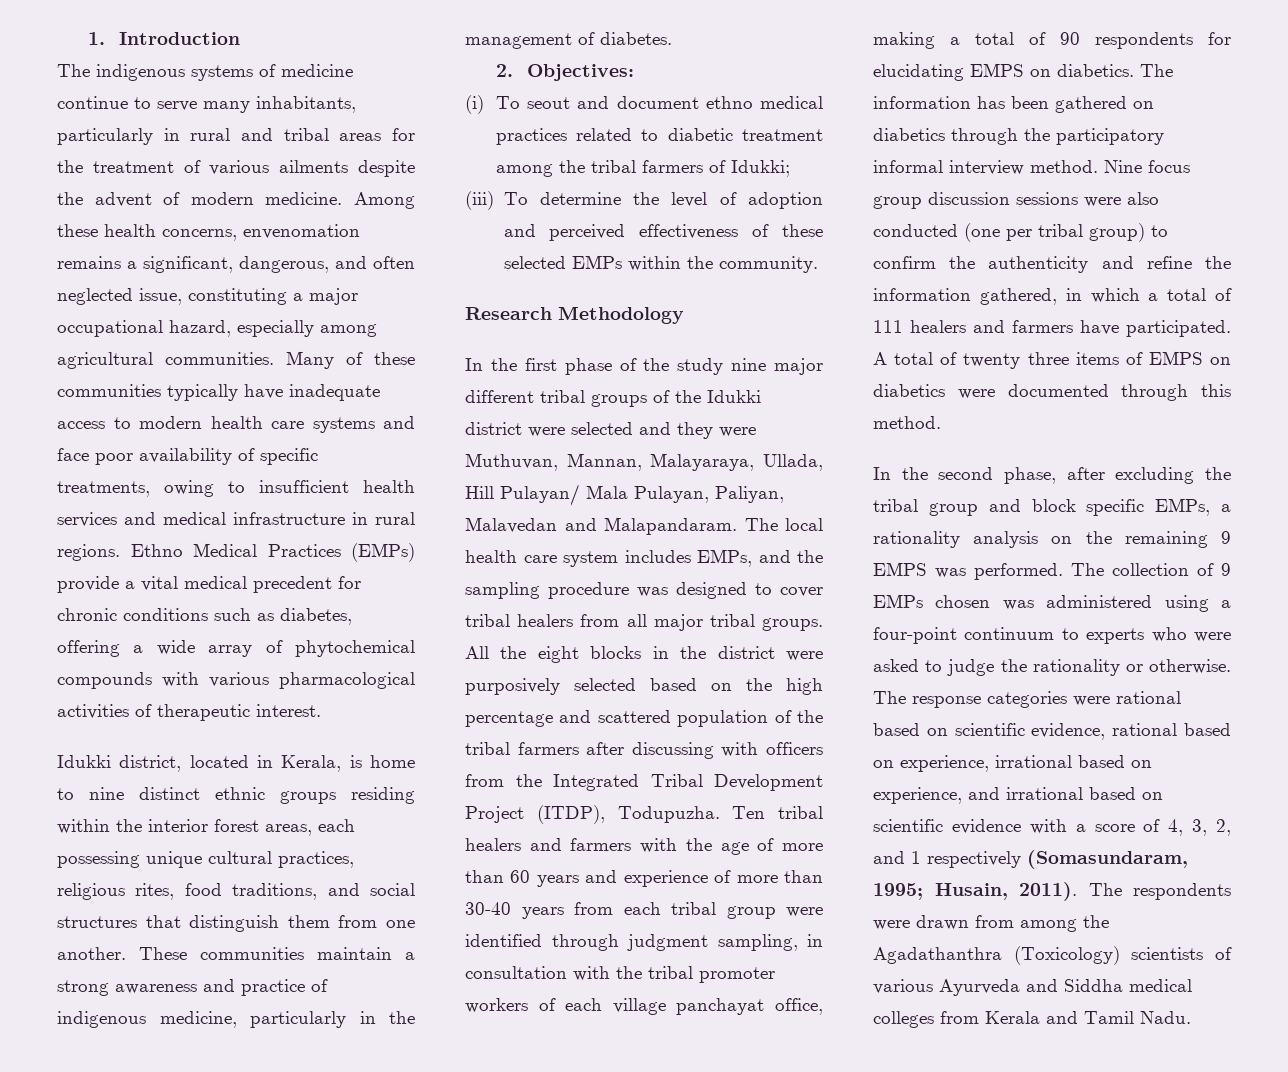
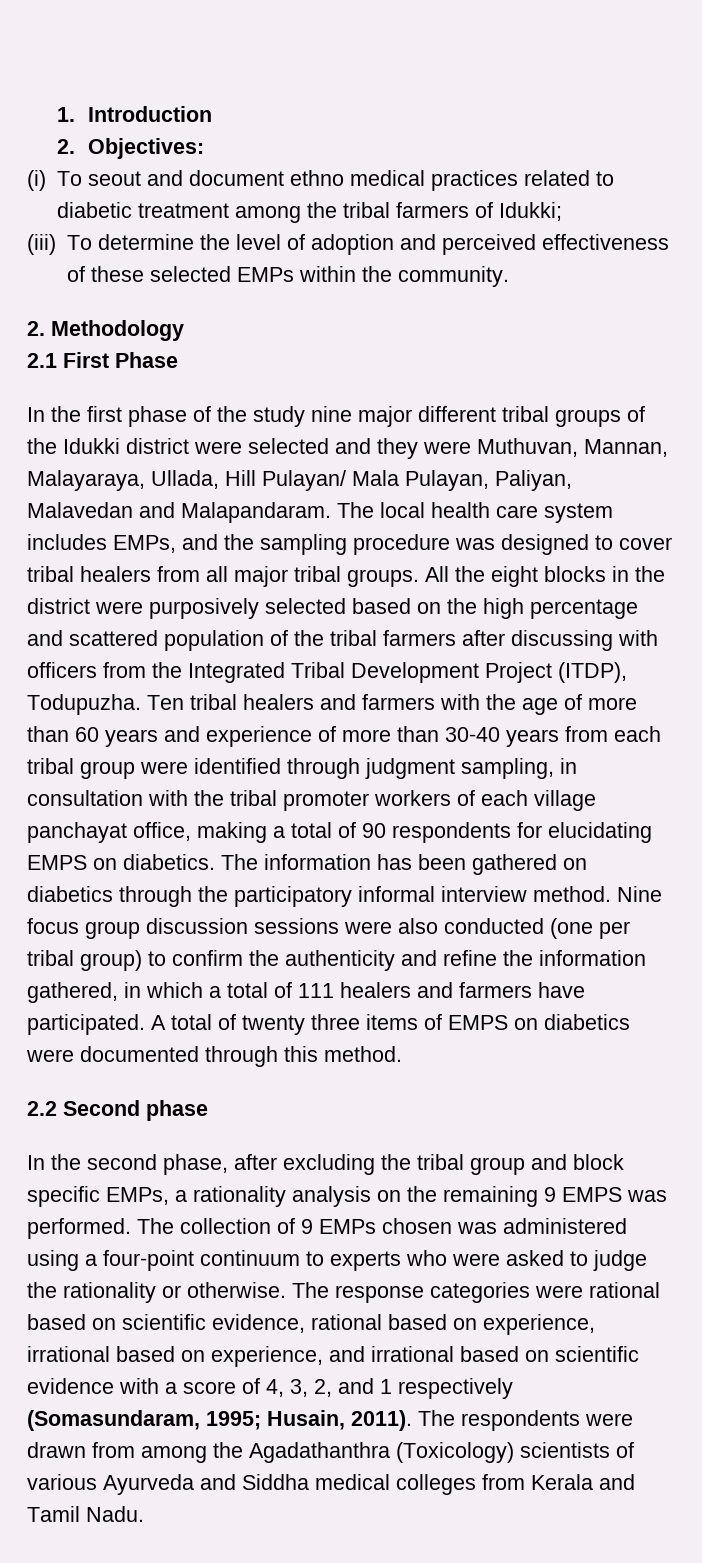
- The indigenous systems of medicine continue to serve many inhabitants, particularly in rural and tribal areas for the treatment of various ailments despite the advent of modern medicine. Among these health concerns, envenomation remains a significant, dangerous, and often neglected issue, constituting a major occupational hazard, especially among agricultural communities. Many of these communities typically have inadequate access to modern health care systems and face poor availability of specific treatments, owing to insufficient health services and medical infrastructure in rural regions. Ethno Medical Practices (EMPs) provide a vital medical precedent for chronic conditions such as diabetes, offering a wide array of phytochemical compounds with various pharmacological activities of therapeutic interest.
- Idukki district, located in Kerala, is home to nine distinct ethnic groups residing within the interior forest areas, each possessing unique cultural practices, religious rites, food traditions, and social structures that distinguish them from one another. These communities maintain a strong awareness and practice of indigenous medicine, particularly in the management of diabetes.
- Research Methodology
+ 2. Methodology
+ 2.1 First Phase
+ 2.2 Second phase

